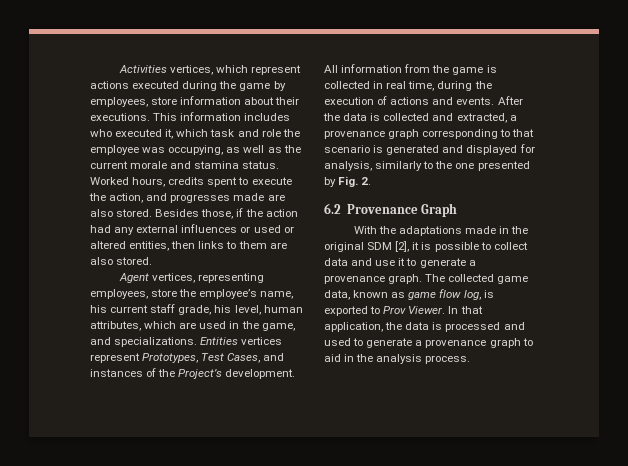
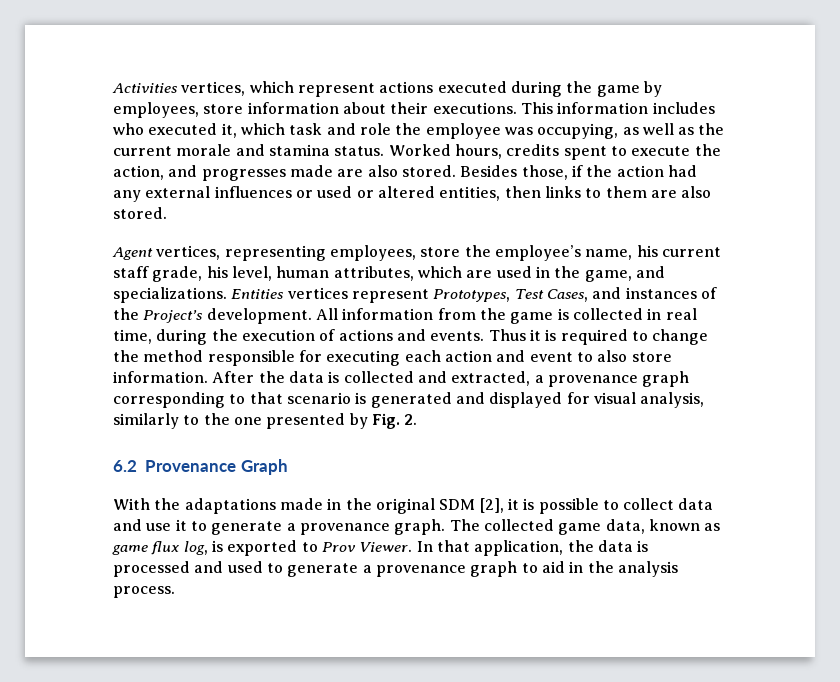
+ Thus it is required to change the method responsible for executing each action and event to also store information.
- After the data is collected and extracted, a provenance graph corresponding to that scenario is generated and displayed for analysis, similarly to the one presented by Fig. 2.
+ After the data is collected and extracted, a provenance graph corresponding to that scenario is generated and displayed for visual analysis, similarly to the one presented by Fig. 2.
- The collected game data, known as game flow log, is exported to Prov Viewer.
+ The collected game data, known as game flux log, is exported to Prov Viewer.

